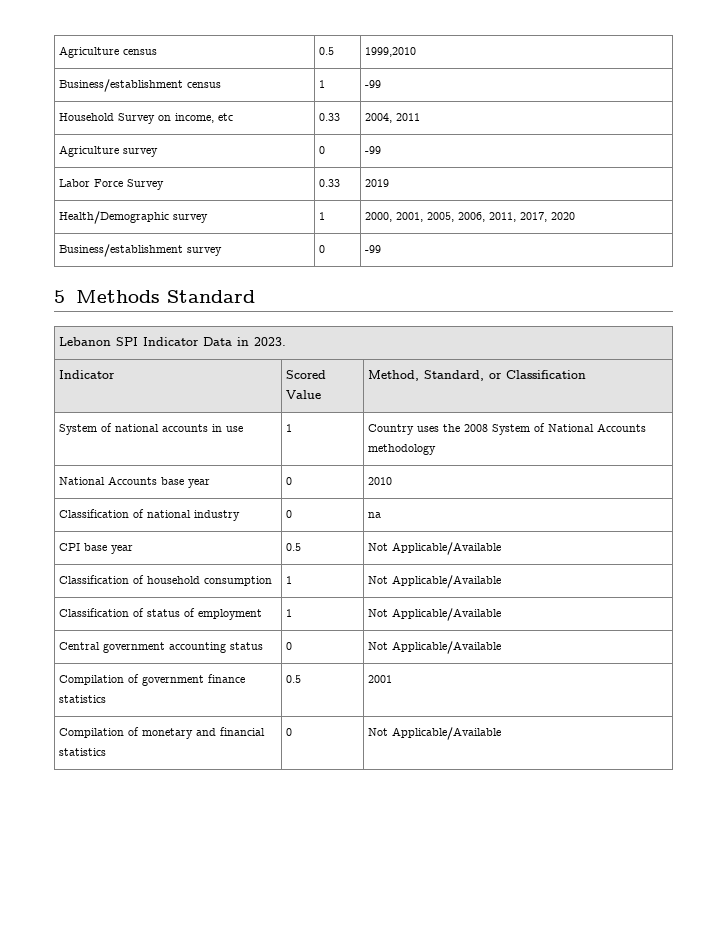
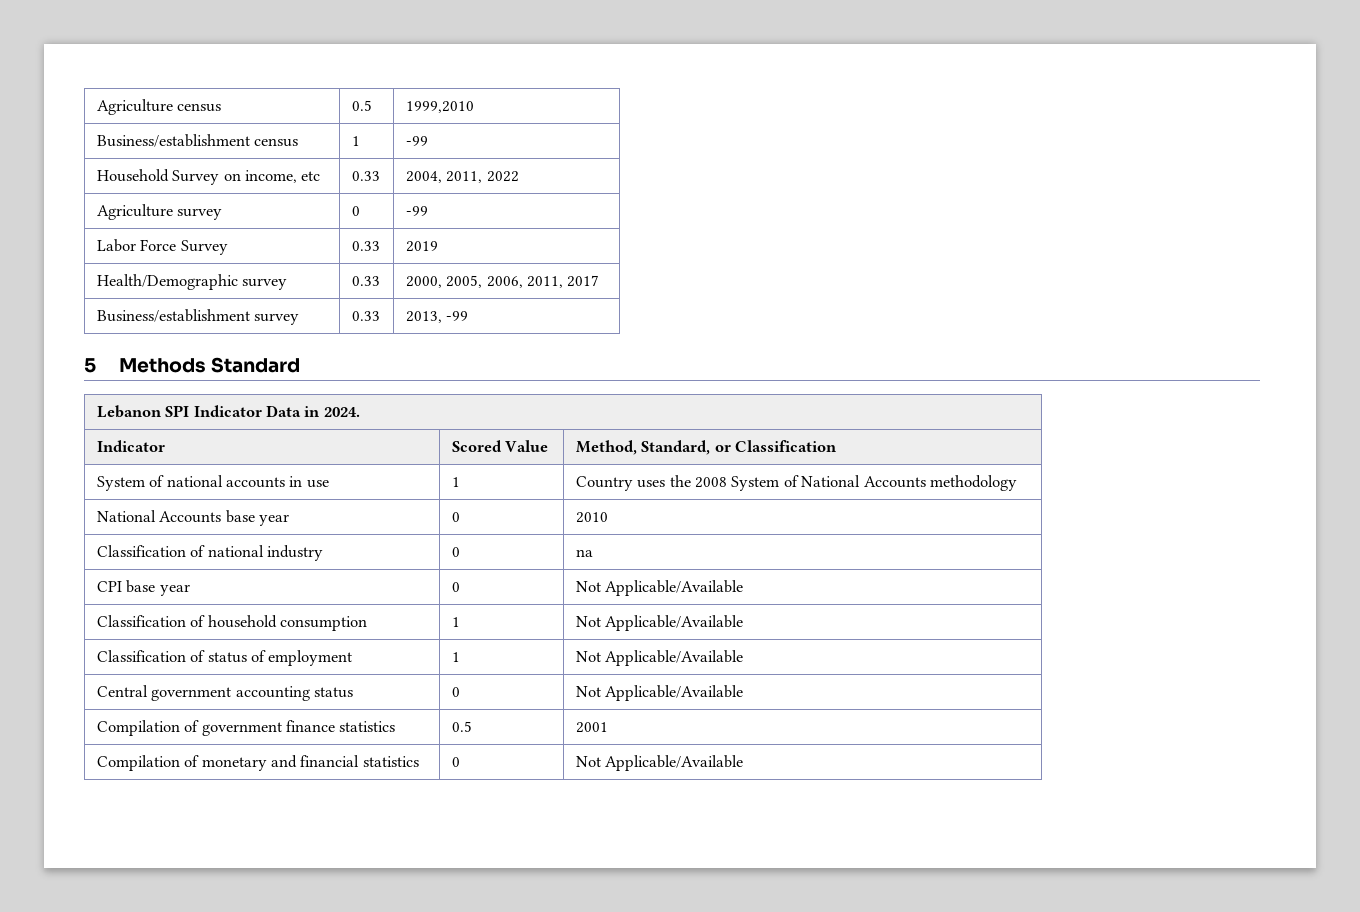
- Household Survey on income, etc | 0.33 | 2004, 2011
+ Household Survey on income, etc | 0.33 | 2004, 2011, 2022
- Health/Demographic survey | 1 | 2000, 2001, 2005, 2006, 2011, 2017, 2020
+ Health/Demographic survey | 0.33 | 2000, 2005, 2006, 2011, 2017
- Business/establishment survey | 0 | -99
+ Business/establishment survey | 0.33 | 2013, -99
- Lebanon SPI Indicator Data in 2023.
+ Lebanon SPI Indicator Data in 2024.
- CPI base year | 0.5 | Not Applicable/Available
+ CPI base year | 0 | Not Applicable/Available

